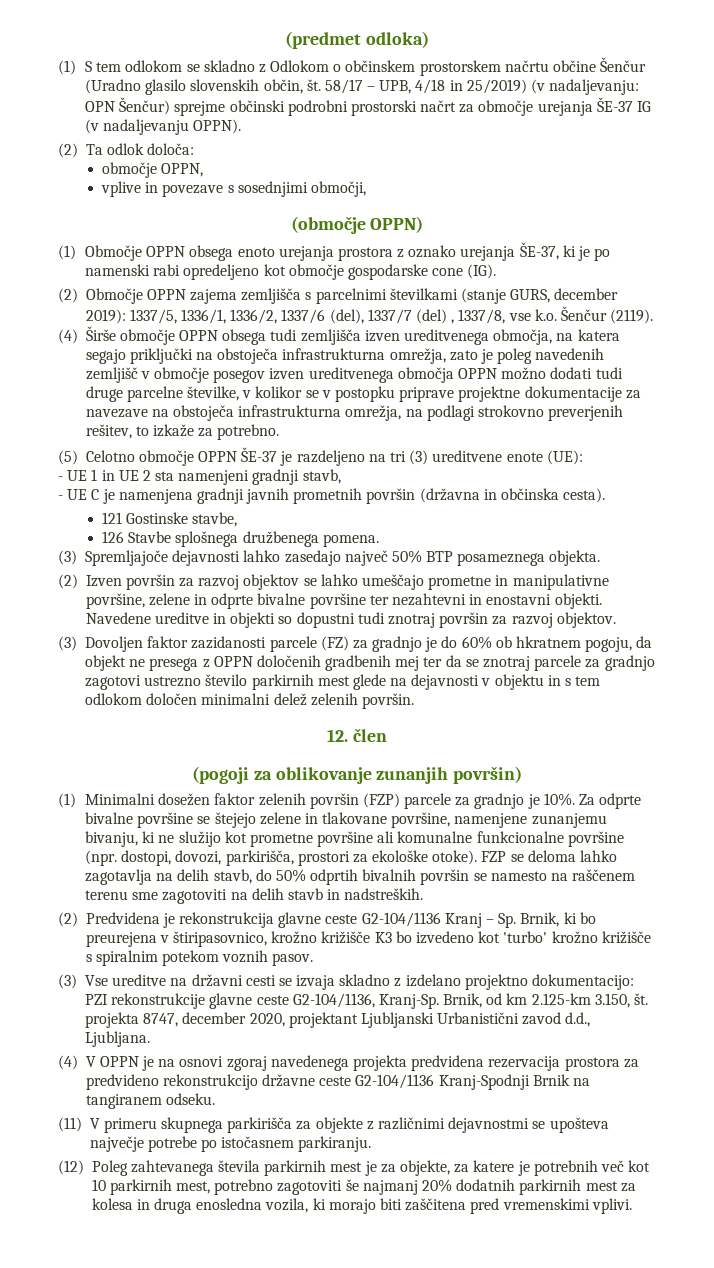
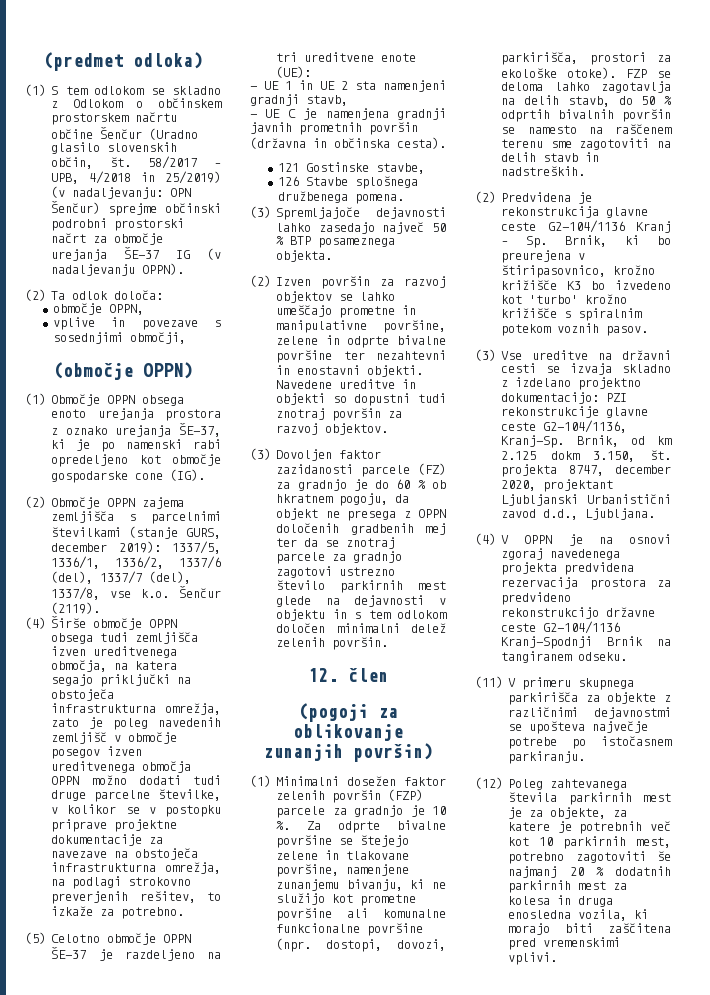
- 58/17 – UPB, 4/18 in 25/2019) (v nadaljevanju: OPN Šenčur) sprejme občinski podrobni prostorski načrt za območje urejanja ŠE-37 IG (v nadaljevanju OPPN).
+ 58/2017 – UPB, 4/2018 in 25/2019) (v nadaljevanju: OPN Šenčur) sprejme občinski podrobni prostorski načrt za območje urejanja ŠE-37 IG (v nadaljevanju OPPN).
- (2) Območje OPPN zajema zemljišča s parcelnimi številkami (stanje GURS, december 2019): 1337/5, 1336/1, 1336/2, 1337/6 (del), 1337/7 (del) , 1337/8, vse k.o. Šenčur (2119).
+ (2) Območje OPPN zajema zemljišča s parcelnimi številkami (stanje GURS, december 2019): 1337/5, 1336/1, 1336/2, 1337/6 (del), 1337/7 (del), 1337/8, vse k.o. Šenčur (2119).
- (5) Celotno območje OPPN ŠE-37 je razdeljeno na tri (3) ureditvene enote (UE):
+ (5) Celotno območje OPPN ŠE-37 je razdeljeno na tri ureditvene enote (UE):
- (3) Spremljajoče dejavnosti lahko zasedajo največ 50% BTP posameznega objekta.
+ (3) Spremljajoče dejavnosti lahko zasedajo največ 50 % BTP posameznega objekta.
- (3) Dovoljen faktor zazidanosti parcele (FZ) za gradnjo je do 60% ob hkratnem pogoju, da objekt ne presega z OPPN določenih gradbenih mej ter da se znotraj parcele za gradnjo zagotovi ustrezno število parkirnih mest glede na dejavnosti v objektu in s tem odlokom določen minimalni delež zelenih površin.
+ (3) Dovoljen faktor zazidanosti parcele (FZ) za gradnjo je do 60 % ob hkratnem pogoju, da objekt ne presega z OPPN določenih gradbenih mej ter da se znotraj parcele za gradnjo zagotovi ustrezno število parkirnih mest glede na dejavnosti v objektu in s tem odlokom določen minimalni delež zelenih površin.
- (1) Minimalni dosežen faktor zelenih površin (FZP) parcele za gradnjo je 10%.
+ (1) Minimalni dosežen faktor zelenih površin (FZP) parcele za gradnjo je 10 %.
- FZP se deloma lahko zagotavlja na delih stavb, do 50% odprtih bivalnih površin se namesto na raščenem terenu sme zagotoviti na delih stavb in nadstreških.
+ FZP se deloma lahko zagotavlja na delih stavb, do 50 % odprtih bivalnih površin se namesto na raščenem terenu sme zagotoviti na delih stavb in nadstreških.
- Brnik, od km 2.125-km 3.150, št. projekta 8747, december 2020, projektant Ljubljanski Urbanistični zavod d.d., Ljubljana.
+ Brnik, od km 2.125 dokm 3.150, št. projekta 8747, december 2020, projektant Ljubljanski Urbanistični zavod d.d., Ljubljana.
- (12) Poleg zahtevanega števila parkirnih mest je za objekte, za katere je potrebnih več kot 10 parkirnih mest, potrebno zagotoviti še najmanj 20% dodatnih parkirnih mest za kolesa in druga enosledna vozila, ki morajo biti zaščitena pred vremenskimi vplivi.
+ (12) Poleg zahtevanega števila parkirnih mest je za objekte, za katere je potrebnih več kot 10 parkirnih mest, potrebno zagotoviti še najmanj 20 % dodatnih parkirnih mest za kolesa in druga enosledna vozila, ki morajo biti zaščitena pred vremenskimi vplivi.

